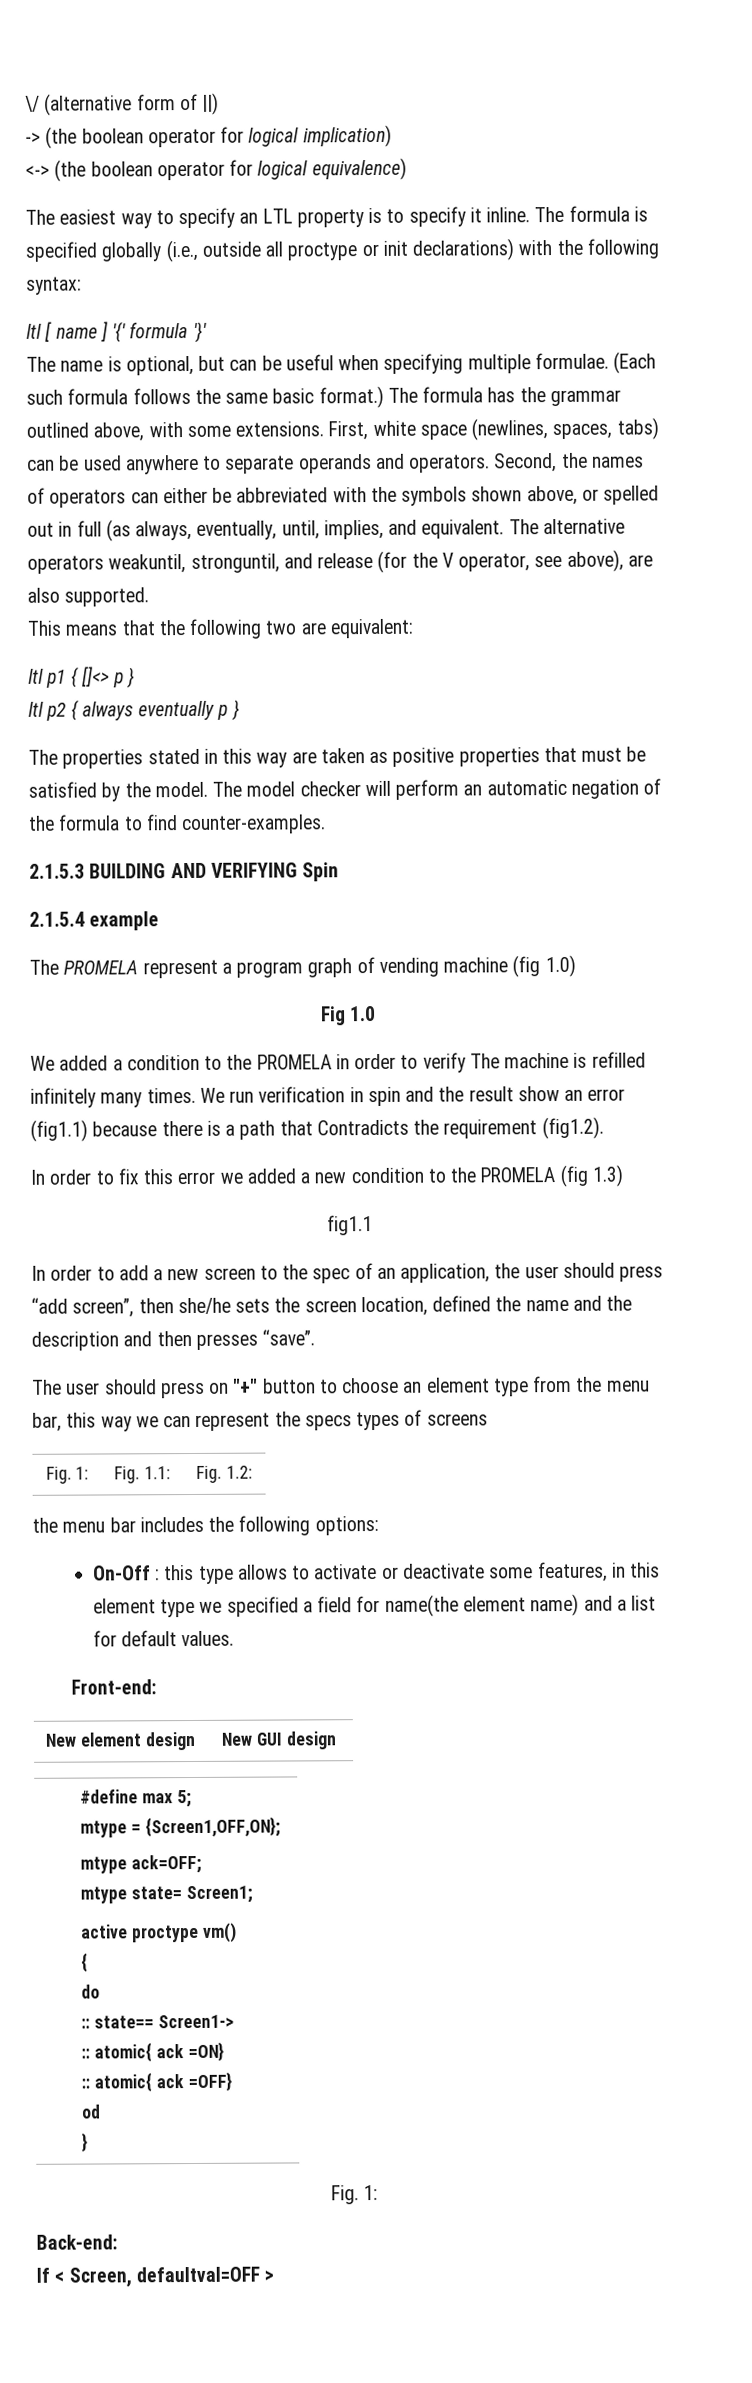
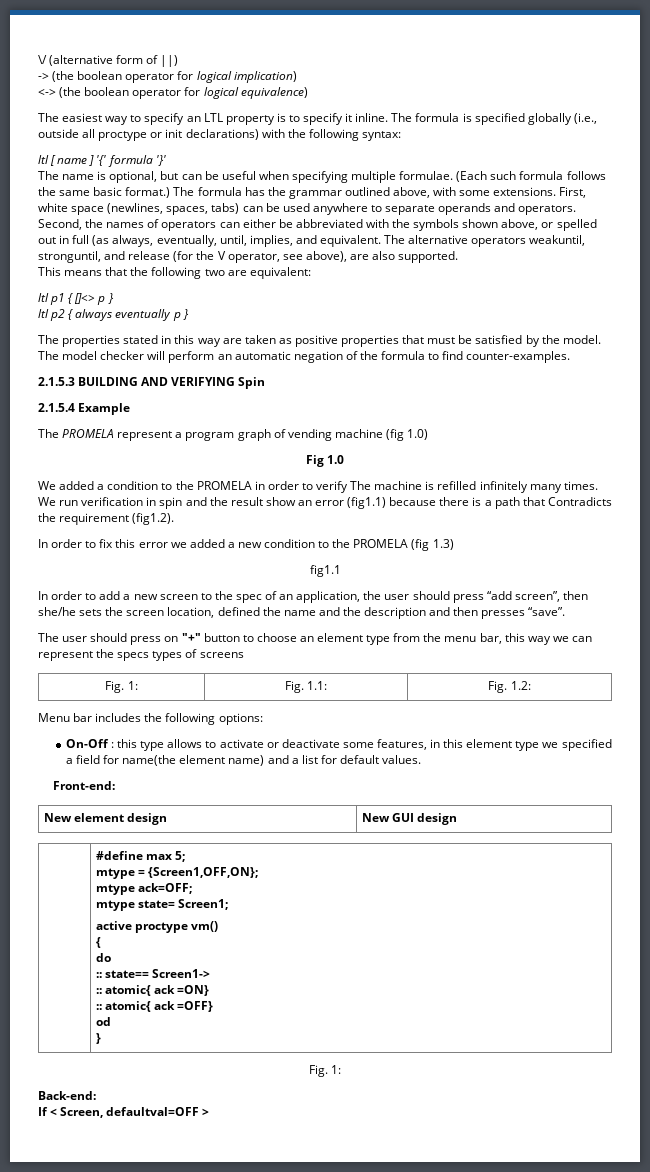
- 2.1.5.4 example
+ 2.1.5.4 Example
- the menu bar includes the following options:
+ Menu bar includes the following options:

